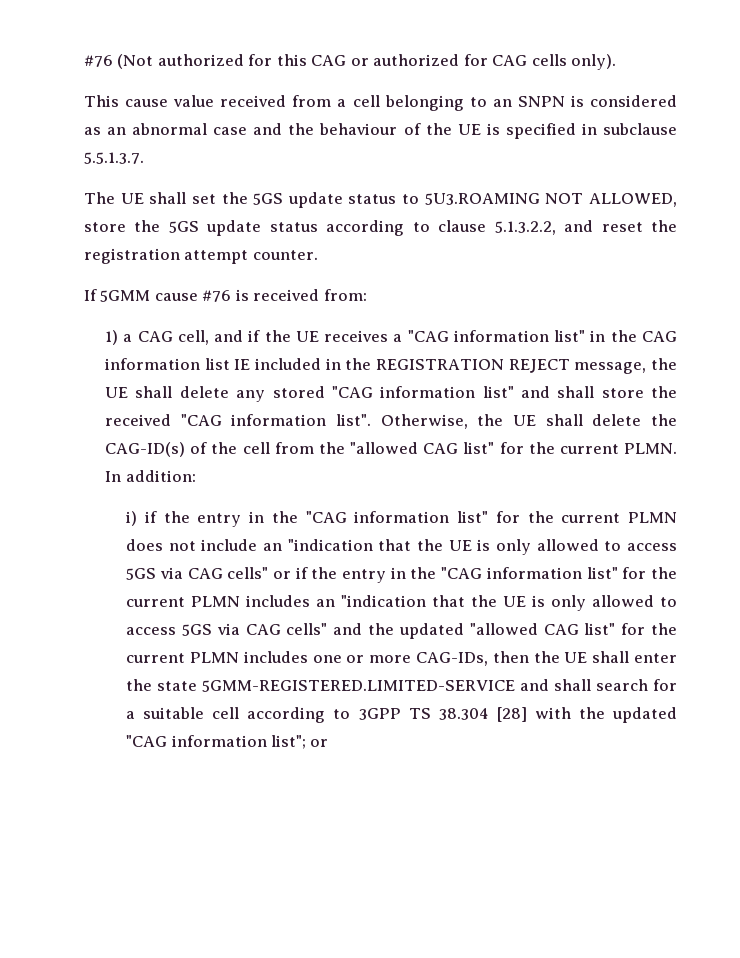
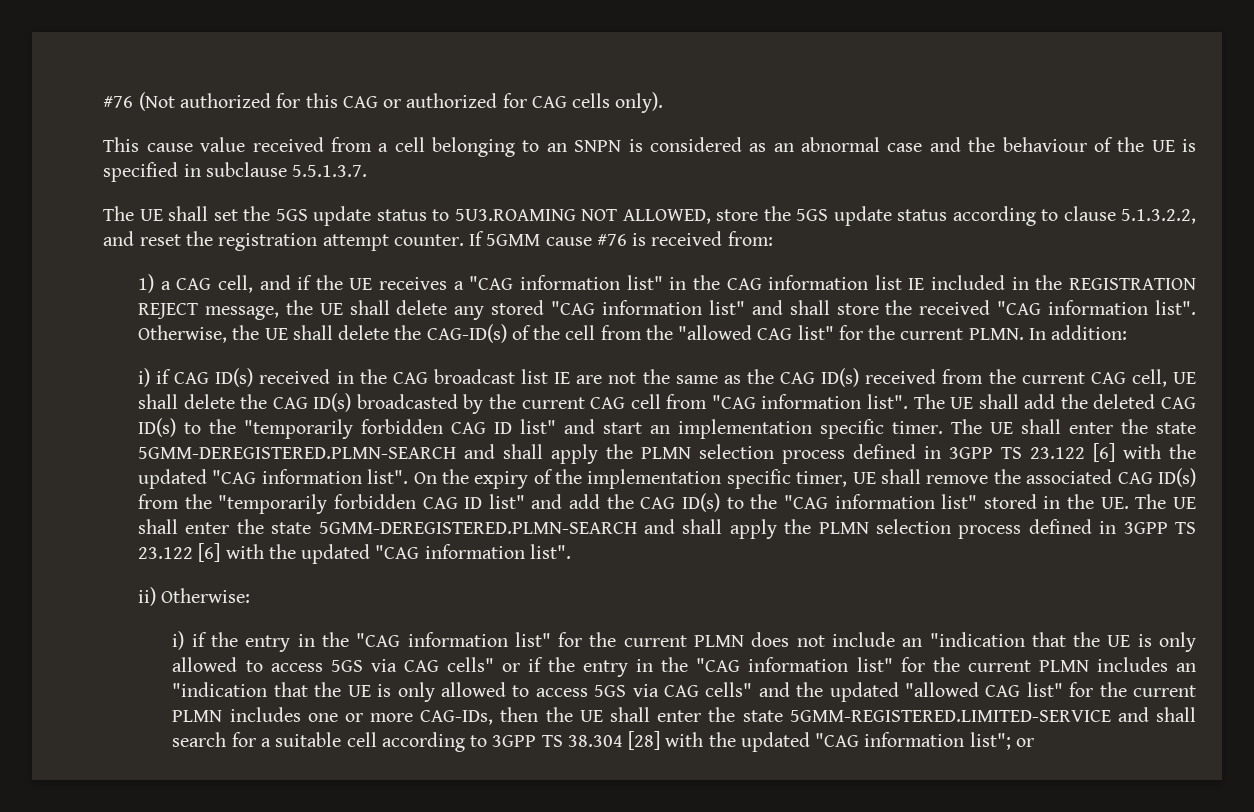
- The UE shall set the 5GS update status to 5U3.ROAMING NOT ALLOWED, store the 5GS update status according to clause 5.1.3.2.2, and reset the registration attempt counter.
- If 5GMM cause #76 is received from:
+ The UE shall set the 5GS update status to 5U3.ROAMING NOT ALLOWED, store the 5GS update status according to clause 5.1.3.2.2, and reset the registration attempt counter. If 5GMM cause #76 is received from:
+ i) if CAG ID(s) received in the CAG broadcast list IE are not the same as the CAG ID(s) received from the current CAG cell, UE shall delete the CAG ID(s) broadcasted by the current CAG cell from "CAG information list". The UE shall add the deleted CAG ID(s) to the "temporarily forbidden CAG ID list" and start an implementation specific timer. The UE shall enter the state 5GMM-DEREGISTERED.PLMN-SEARCH and shall apply the PLMN selection process defined in 3GPP TS 23.122 [6] with the updated "CAG information list". On the expiry of the implementation specific timer, UE shall remove the associated CAG ID(s) from the "temporarily forbidden CAG ID list" and add the CAG ID(s) to the "CAG information list" stored in the UE. The UE shall enter the state 5GMM-DEREGISTERED.PLMN-SEARCH and shall apply the PLMN selection process defined in 3GPP TS 23.122 [6] with the updated "CAG information list".
+ ii) Otherwise:

